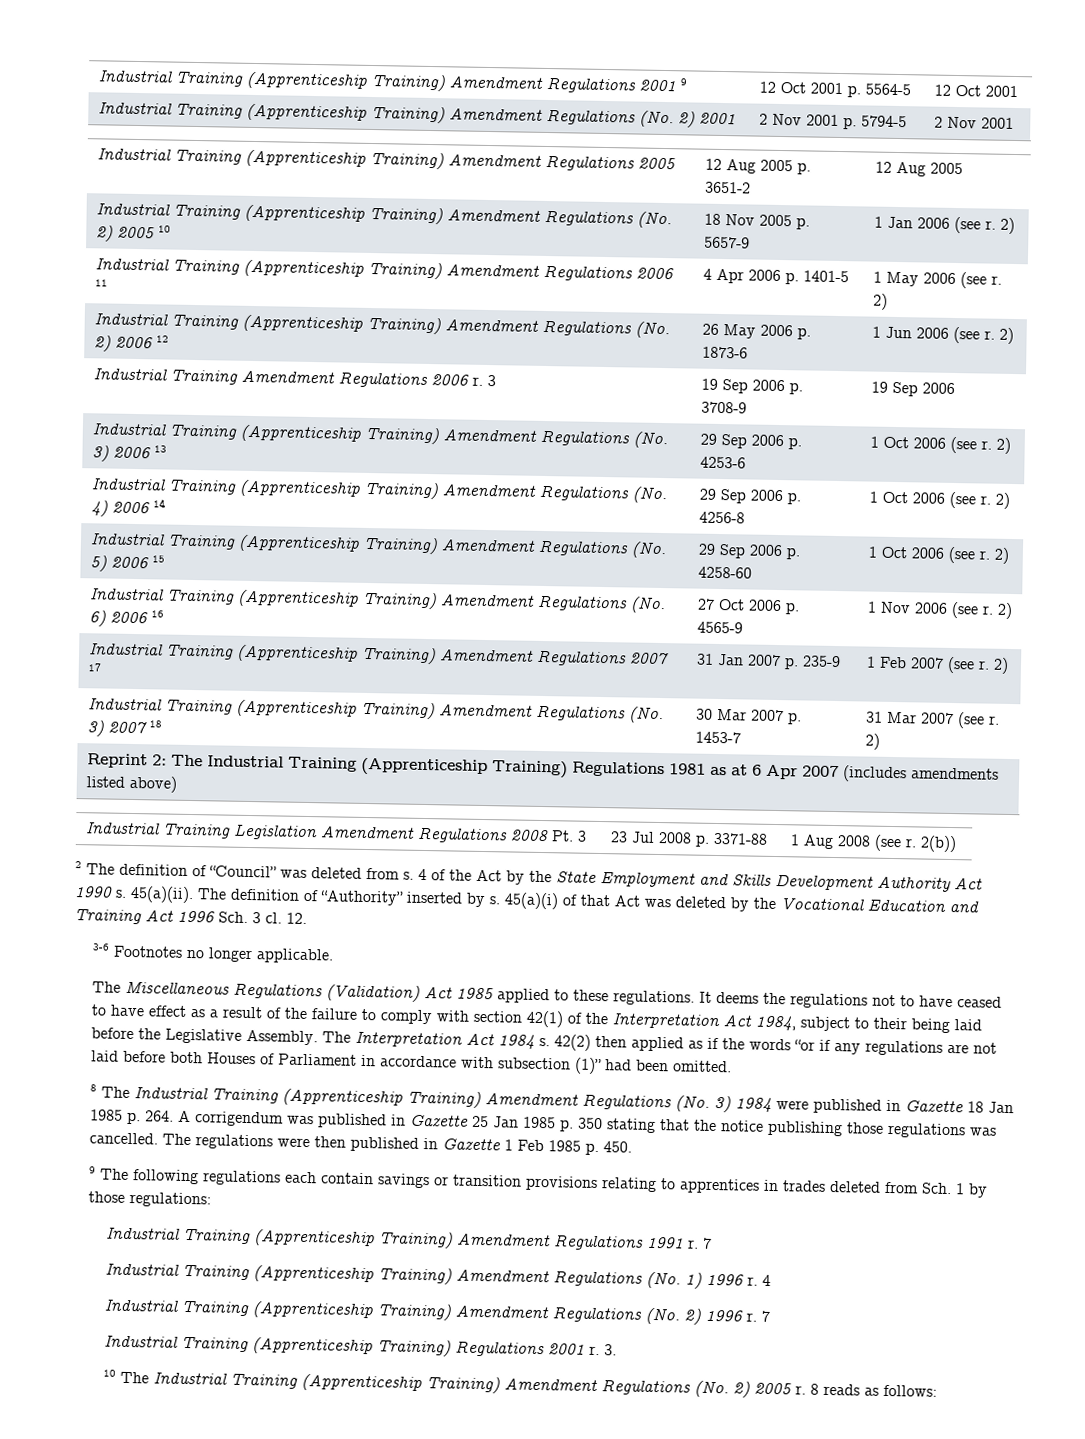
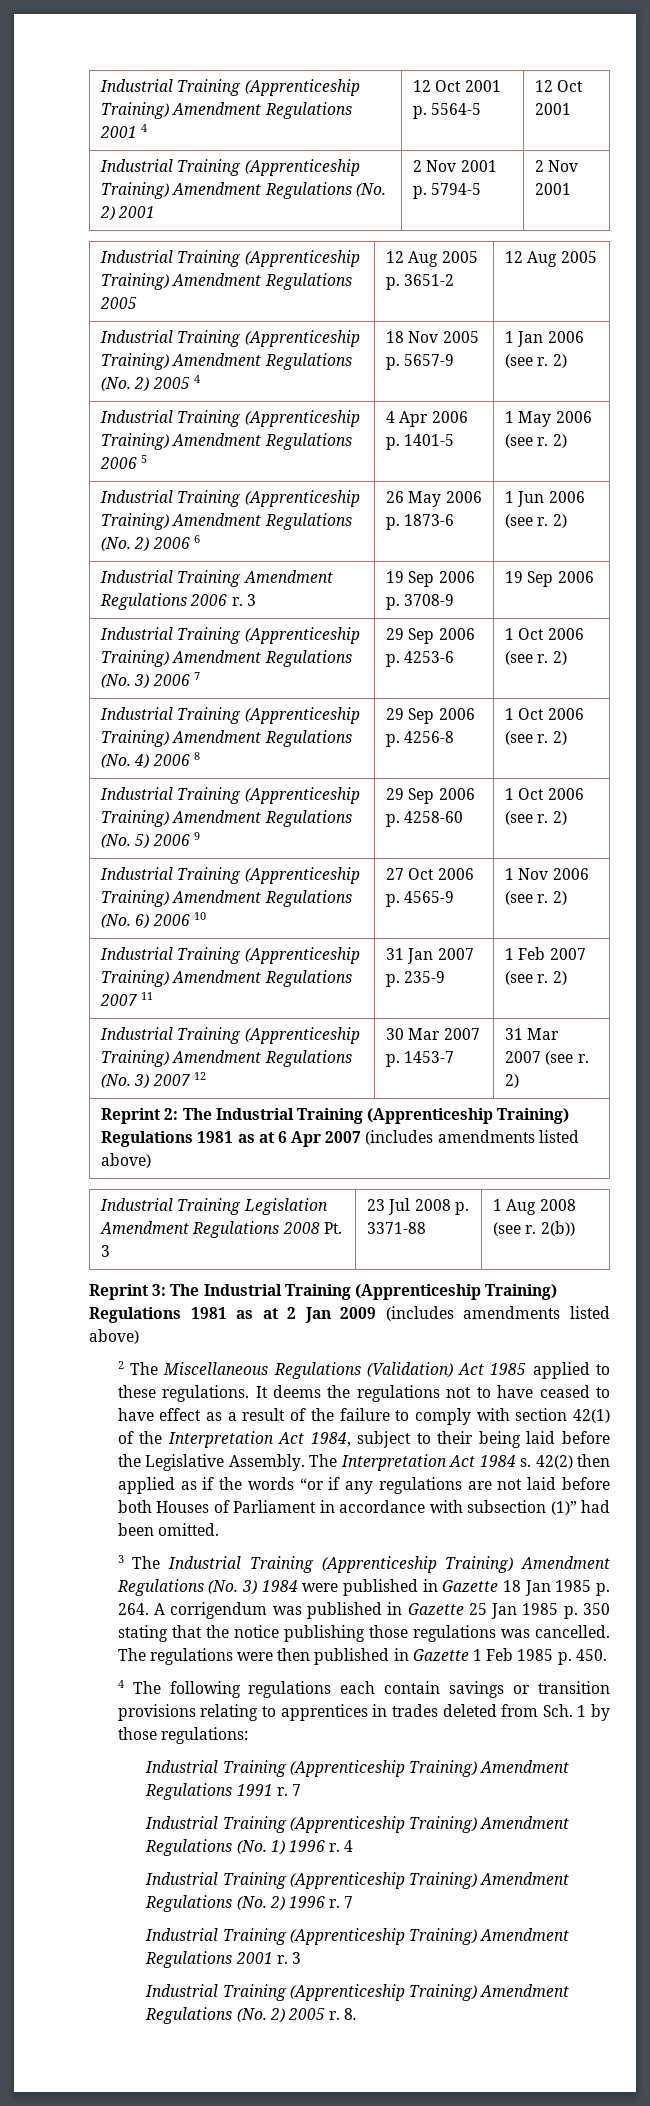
- Industrial Training (Apprenticeship Training) Amendment Regulations 2001 9 | 12 Oct 2001 p. 5564-5 | 12 Oct 2001
+ Industrial Training (Apprenticeship Training) Amendment Regulations 2001 4 | 12 Oct 2001 p. 5564-5 | 12 Oct 2001
- Industrial Training (Apprenticeship Training) Amendment Regulations (No. 2) 2005 10 | 18 Nov 2005 p. 5657-9 | 1 Jan 2006 (see r. 2)
+ Industrial Training (Apprenticeship Training) Amendment Regulations (No. 2) 2005 4 | 18 Nov 2005 p. 5657-9 | 1 Jan 2006 (see r. 2)
- Industrial Training (Apprenticeship Training) Amendment Regulations 2006 11 | 4 Apr 2006 p. 1401-5 | 1 May 2006 (see r. 2)
+ Industrial Training (Apprenticeship Training) Amendment Regulations 2006 5 | 4 Apr 2006 p. 1401-5 | 1 May 2006 (see r. 2)
- Industrial Training (Apprenticeship Training) Amendment Regulations (No. 2) 2006 12 | 26 May 2006 p. 1873-6 | 1 Jun 2006 (see r. 2)
+ Industrial Training (Apprenticeship Training) Amendment Regulations (No. 2) 2006 6 | 26 May 2006 p. 1873-6 | 1 Jun 2006 (see r. 2)
- Industrial Training (Apprenticeship Training) Amendment Regulations (No. 3) 2006 13 | 29 Sep 2006 p. 4253-6 | 1 Oct 2006 (see r. 2)
+ Industrial Training (Apprenticeship Training) Amendment Regulations (No. 3) 2006 7 | 29 Sep 2006 p. 4253-6 | 1 Oct 2006 (see r. 2)
- Industrial Training (Apprenticeship Training) Amendment Regulations (No. 4) 2006 14 | 29 Sep 2006 p. 4256-8 | 1 Oct 2006 (see r. 2)
+ Industrial Training (Apprenticeship Training) Amendment Regulations (No. 4) 2006 8 | 29 Sep 2006 p. 4256-8 | 1 Oct 2006 (see r. 2)
- Industrial Training (Apprenticeship Training) Amendment Regulations (No. 5) 2006 15 | 29 Sep 2006 p. 4258-60 | 1 Oct 2006 (see r. 2)
+ Industrial Training (Apprenticeship Training) Amendment Regulations (No. 5) 2006 9 | 29 Sep 2006 p. 4258-60 | 1 Oct 2006 (see r. 2)
- Industrial Training (Apprenticeship Training) Amendment Regulations (No. 6) 2006 16 | 27 Oct 2006 p. 4565-9 | 1 Nov 2006 (see r. 2)
+ Industrial Training (Apprenticeship Training) Amendment Regulations (No. 6) 2006 10 | 27 Oct 2006 p. 4565-9 | 1 Nov 2006 (see r. 2)
- Industrial Training (Apprenticeship Training) Amendment Regulations 2007 17 | 31 Jan 2007 p. 235-9 | 1 Feb 2007 (see r. 2)
+ Industrial Training (Apprenticeship Training) Amendment Regulations 2007 11 | 31 Jan 2007 p. 235-9 | 1 Feb 2007 (see r. 2)
- Industrial Training (Apprenticeship Training) Amendment Regulations (No. 3) 2007 18 | 30 Mar 2007 p. 1453-7 | 31 Mar 2007 (see r. 2)
+ Industrial Training (Apprenticeship Training) Amendment Regulations (No. 3) 2007 12 | 30 Mar 2007 p. 1453-7 | 31 Mar 2007 (see r. 2)
- 2 The definition of “Council” was deleted from s. 4 of the Act by the State Employment and Skills Development Authority Act 1990 s. 45(a)(ii). The definition of “Authority” inserted by s. 45(a)(i) of that Act was deleted by the Vocational Education and Training Act 1996 Sch. 3 cl. 12.
- 3-6 Footnotes no longer applicable.
- The Miscellaneous Regulations (Validation) Act 1985 applied to these regulations.
+ Reprint 3: The Industrial Training (Apprenticeship Training) Regulations 1981 as at 2 Jan 2009 (includes amendments listed above)
+ 2 The Miscellaneous Regulations (Validation) Act 1985 applied to these regulations.
- 8 The Industrial Training (Apprenticeship Training) Amendment Regulations (No. 3) 1984 were published in Gazette 18 Jan 1985 p. 264. A corrigendum was published in Gazette 25 Jan 1985 p. 350 stating that the notice publishing those regulations was cancelled.
+ 3 The Industrial Training (Apprenticeship Training) Amendment Regulations (No. 3) 1984 were published in Gazette 18 Jan 1985 p. 264. A corrigendum was published in Gazette 25 Jan 1985 p. 350 stating that the notice publishing those regulations was cancelled.
- 9 The following regulations each contain savings or transition provisions relating to apprentices in trades deleted from Sch. 1 by those regulations:
+ 4 The following regulations each contain savings or transition provisions relating to apprentices in trades deleted from Sch. 1 by those regulations:
- Industrial Training (Apprenticeship Training) Regulations 2001 r. 3.
- 10 The Industrial Training (Apprenticeship Training) Amendment Regulations (No. 2) 2005 r.
+ Industrial Training (Apprenticeship Training) Amendment Regulations 2001 r. 3
+ Industrial Training (Apprenticeship Training) Amendment Regulations (No. 2) 2005 r.
- 8 reads as follows:
+ 8.

